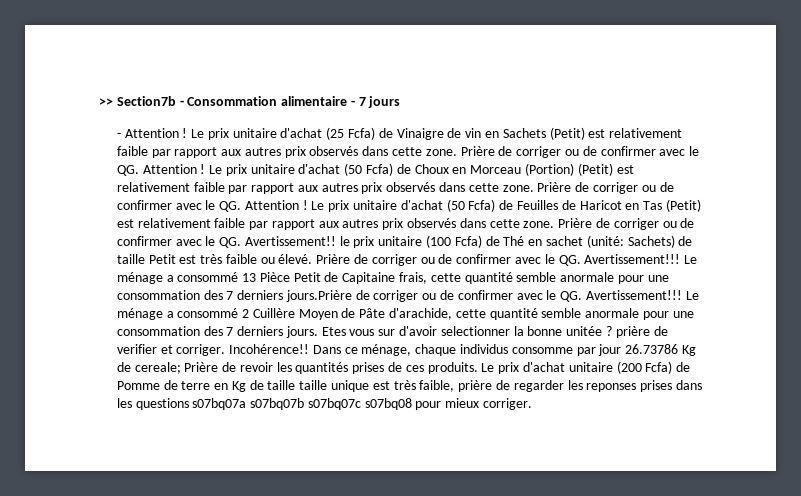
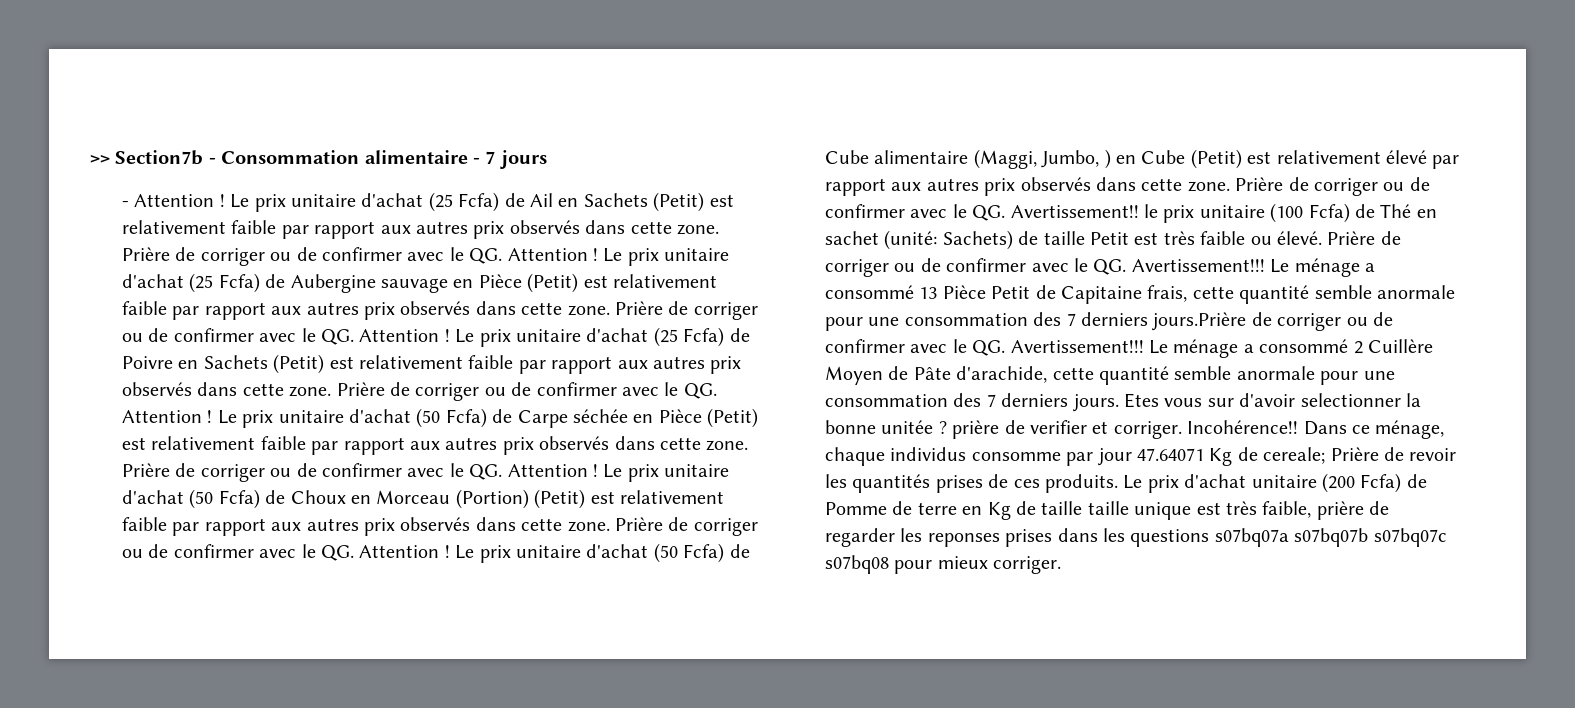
- Le prix unitaire d'achat (25 Fcfa) de Vinaigre de vin en Sachets (Petit) est relativement faible par rapport aux autres prix observés dans cette zone.
+ Le prix unitaire d'achat (25 Fcfa) de Ail en Sachets (Petit) est relativement faible par rapport aux autres prix observés dans cette zone.
- Le prix unitaire d'achat (50 Fcfa) de Choux en Morceau (Portion) (Petit) est relativement faible par rapport aux autres prix observés dans cette zone.
+ Le prix unitaire d'achat (25 Fcfa) de Aubergine sauvage en Pièce (Petit) est relativement faible par rapport aux autres prix observés dans cette zone. Prière de corriger ou de confirmer avec le QG. Attention ! Le prix unitaire d'achat (25 Fcfa) de Poivre en Sachets (Petit) est relativement faible par rapport aux autres prix observés dans cette zone. Prière de corriger ou de confirmer avec le QG. Attention ! Le prix unitaire d'achat (50 Fcfa) de Carpe séchée en Pièce (Petit) est relativement faible par rapport aux autres prix observés dans cette zone. Prière de corriger ou de confirmer avec le QG. Attention ! Le prix unitaire d'achat (50 Fcfa) de Choux en Morceau (Portion) (Petit) est relativement faible par rapport aux autres prix observés dans cette zone.
- Le prix unitaire d'achat (50 Fcfa) de Feuilles de Haricot en Tas (Petit) est relativement faible par rapport aux autres prix observés dans cette zone.
+ Le prix unitaire d'achat (50 Fcfa) de Cube alimentaire (Maggi, Jumbo, ) en Cube (Petit) est relativement élevé par rapport aux autres prix observés dans cette zone.
- Dans ce ménage, chaque individus consomme par jour 26.73786 Kg de cereale; Prière de revoir les quantités prises de ces produits.
+ Dans ce ménage, chaque individus consomme par jour 47.64071 Kg de cereale; Prière de revoir les quantités prises de ces produits.

